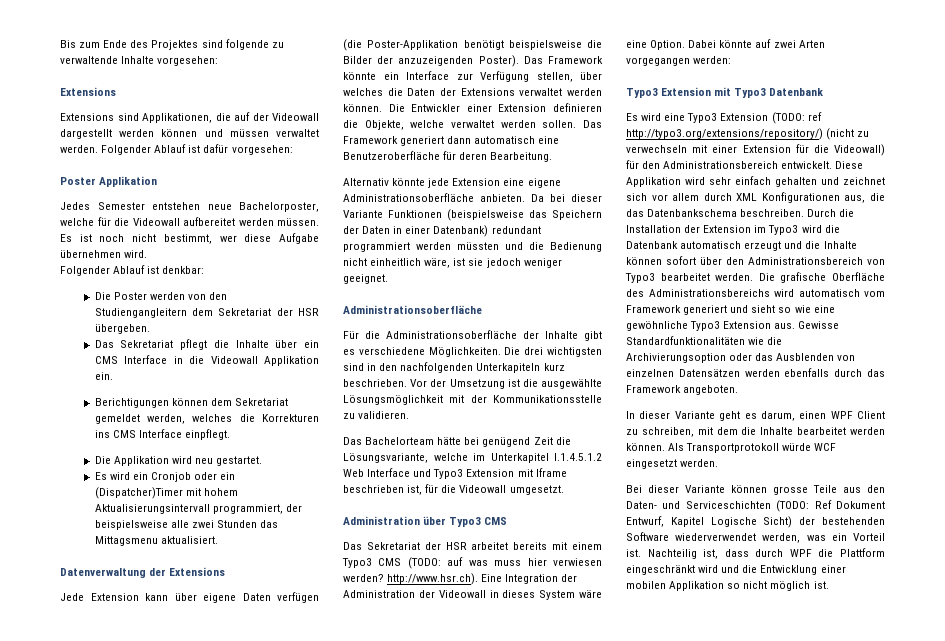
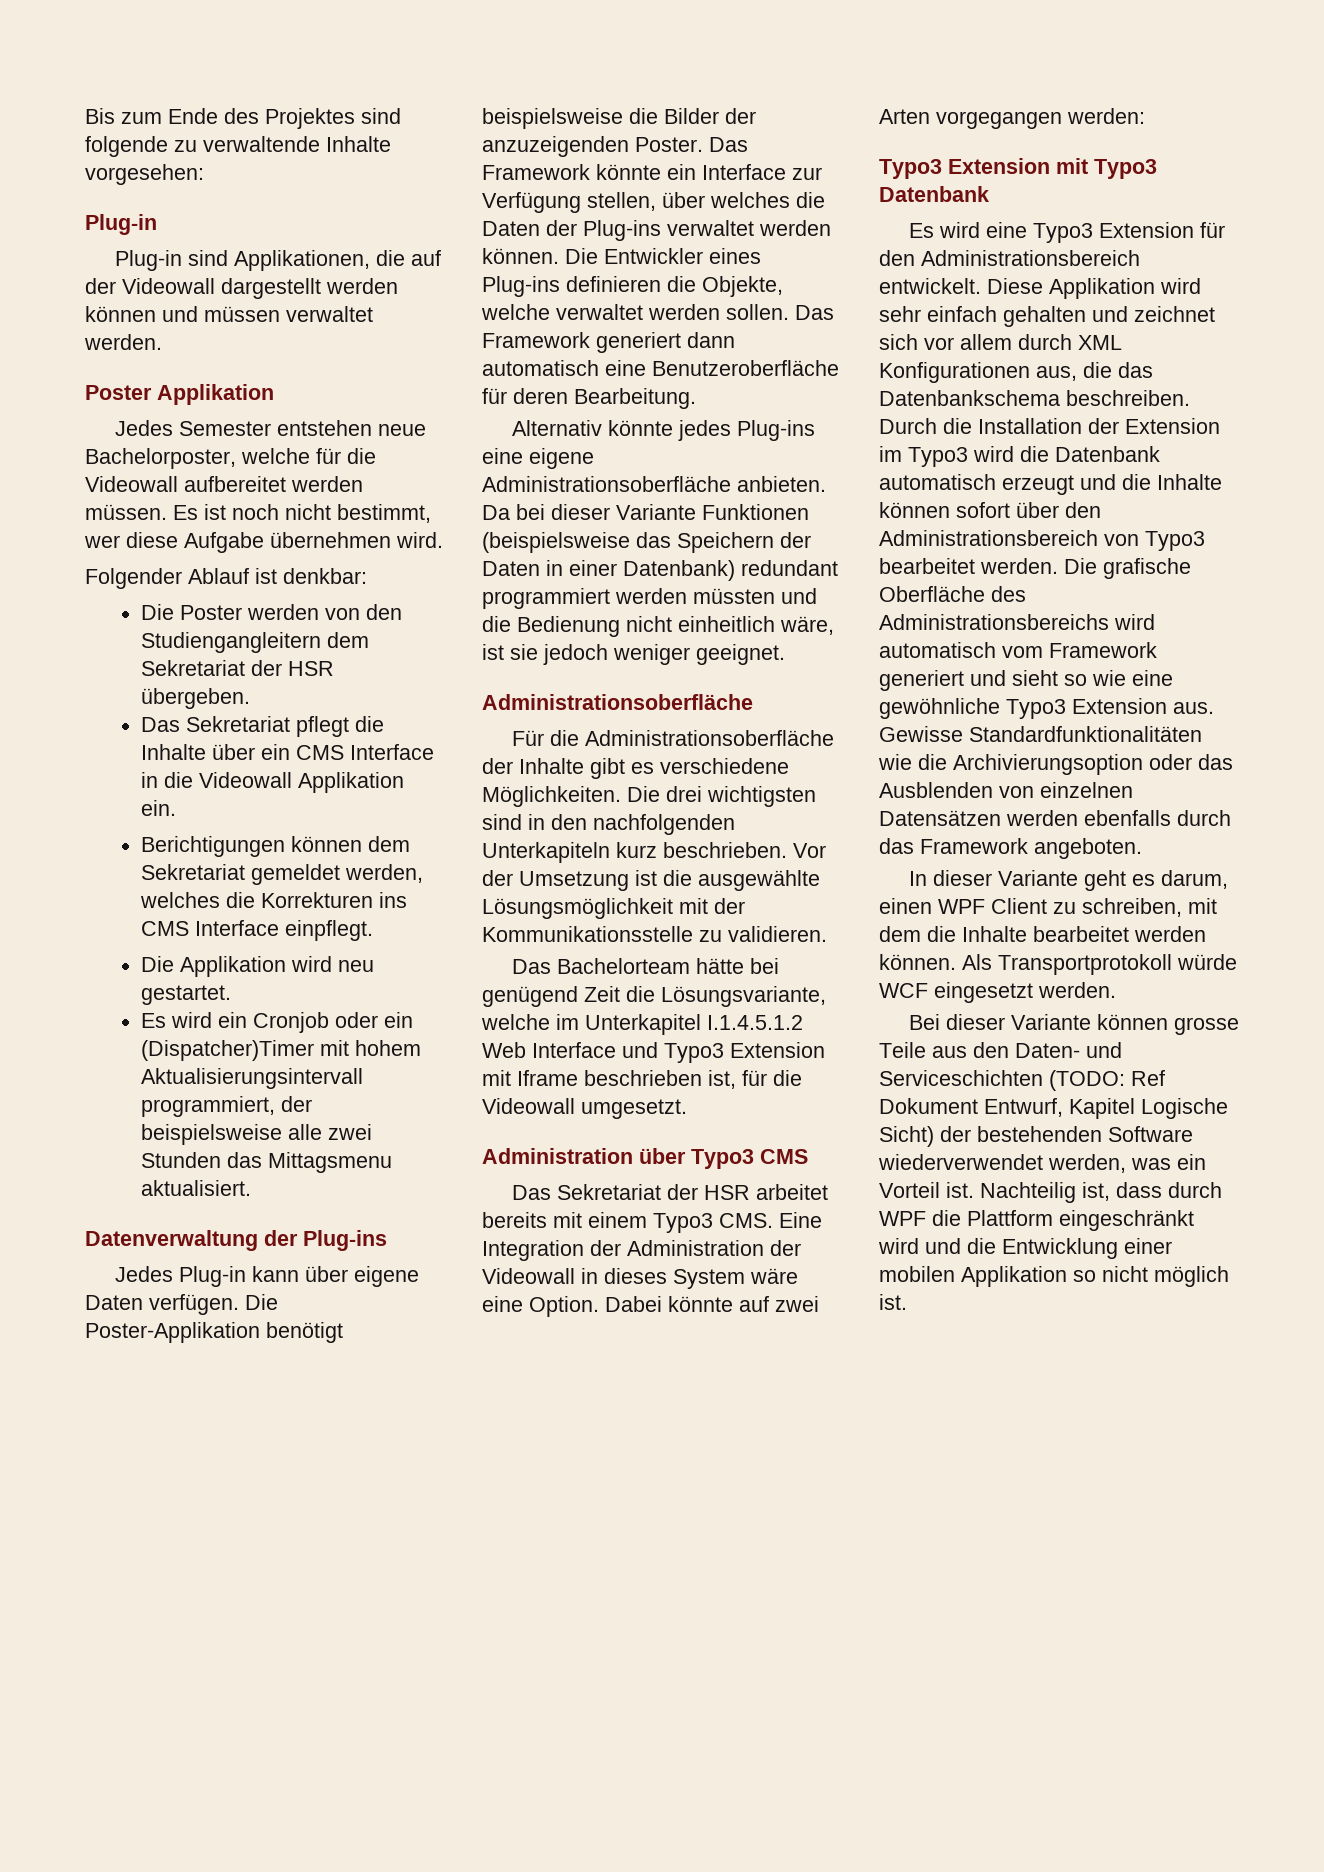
  Bis zum Ende des Projektes sind folgende zu verwaltende Inhalte vorgesehen:
- Extensions
- Extensions sind Applikationen, die auf der Videowall dargestellt werden können und müssen verwaltet werden. Folgender Ablauf ist dafür vorgesehen:
+ Plug-in
+ Plug-in sind Applikationen, die auf der Videowall dargestellt werden können und müssen verwaltet werden.
- Datenverwaltung der Extensions
- Jede Extension kann über eigene Daten verfügen (die Poster-Applikation benötigt beispielsweise die Bilder der anzuzeigenden Poster).
+ Datenverwaltung der Plug-ins
+ Jedes Plug-in kann über eigene Daten verfügen. Die Poster-Applikation benötigt beispielsweise die Bilder der anzuzeigenden Poster.
- Das Framework könnte ein Interface zur Verfügung stellen, über welches die Daten der Extensions verwaltet werden können.
+ Das Framework könnte ein Interface zur Verfügung stellen, über welches die Daten der Plug-ins verwaltet werden können.
- Die Entwickler einer Extension definieren die Objekte, welche verwaltet werden sollen.
+ Die Entwickler eines Plug-ins definieren die Objekte, welche verwaltet werden sollen.
- Alternativ könnte jede Extension eine eigene Administrationsoberfläche anbieten.
+ Alternativ könnte jedes Plug-ins eine eigene Administrationsoberfläche anbieten.
- Das Sekretariat der HSR arbeitet bereits mit einem Typo3 CMS (TODO: auf was muss hier verwiesen werden? http://www.hsr.ch). Eine Integration der Administration der Videowall in dieses System wäre eine Option.
+ Das Sekretariat der HSR arbeitet bereits mit einem Typo3 CMS. Eine Integration der Administration der Videowall in dieses System wäre eine Option.
- Es wird eine Typo3 Extension (TODO: ref http://typo3.org/extensions/repository/) (nicht zu verwechseln mit einer Extension für die Videowall) für den Administrationsbereich entwickelt.
+ Es wird eine Typo3 Extension für den Administrationsbereich entwickelt.

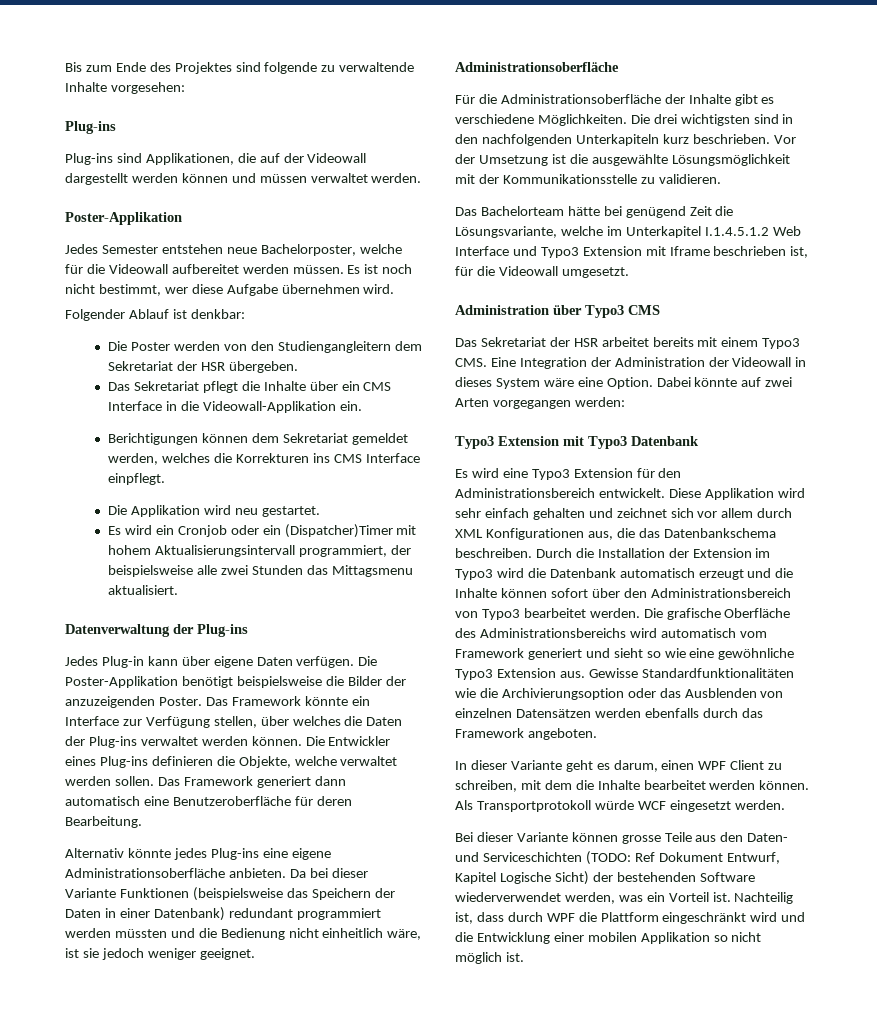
  Bis zum Ende des Projektes sind folgende zu verwaltende Inhalte vorgesehen:
- Plug-in
- Plug-in sind Applikationen, die auf der Videowall dargestellt werden können und müssen verwaltet werden.
- Poster Applikation
+ Plug-ins
+ Plug-ins sind Applikationen, die auf der Videowall dargestellt werden können und müssen verwaltet werden.
+ Poster-Applikation
- Das Sekretariat pflegt die Inhalte über ein CMS Interface in die Videowall Applikation ein.
+ Das Sekretariat pflegt die Inhalte über ein CMS Interface in die Videowall-Applikation ein.

